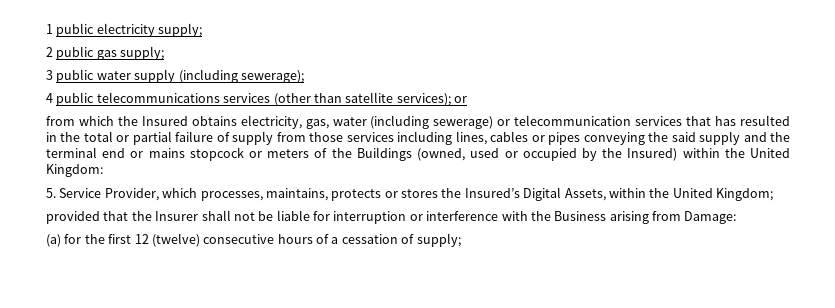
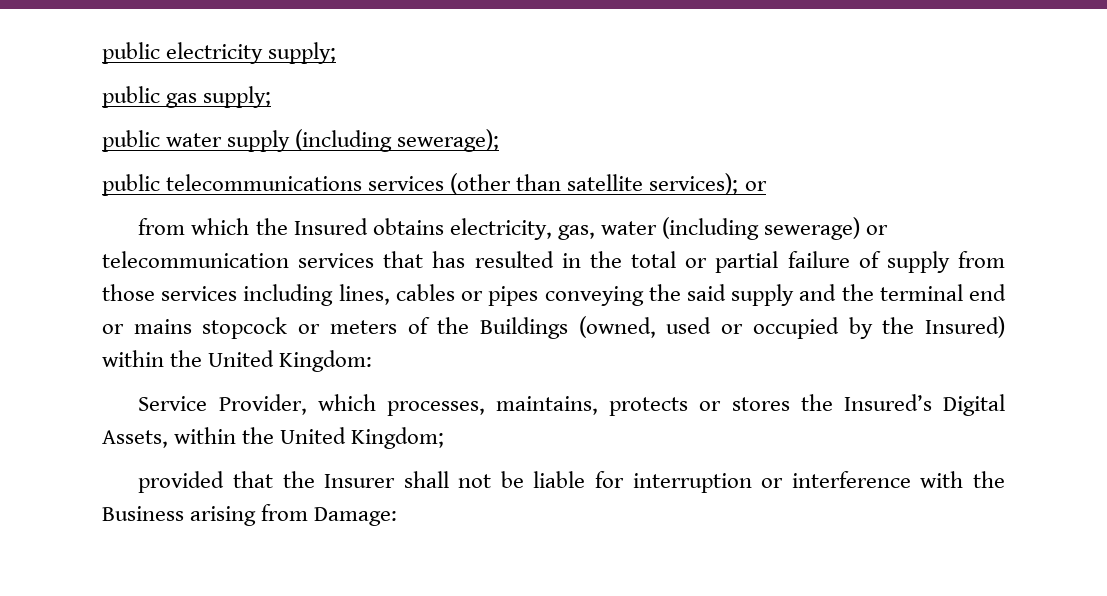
- 1 public electricity supply;
+ public electricity supply;
- 2 public gas supply;
+ public gas supply;
- 3 public water supply (including sewerage);
+ public water supply (including sewerage);
- 4 public telecommunications services (other than satellite services); or
+ public telecommunications services (other than satellite services); or
- 5. Service Provider, which processes, maintains, protects or stores the Insured’s Digital Assets, within the United Kingdom;
+ Service Provider, which processes, maintains, protects or stores the Insured’s Digital Assets, within the United Kingdom;
- (a) for the first 12 (twelve) consecutive hours of a cessation of supply;

